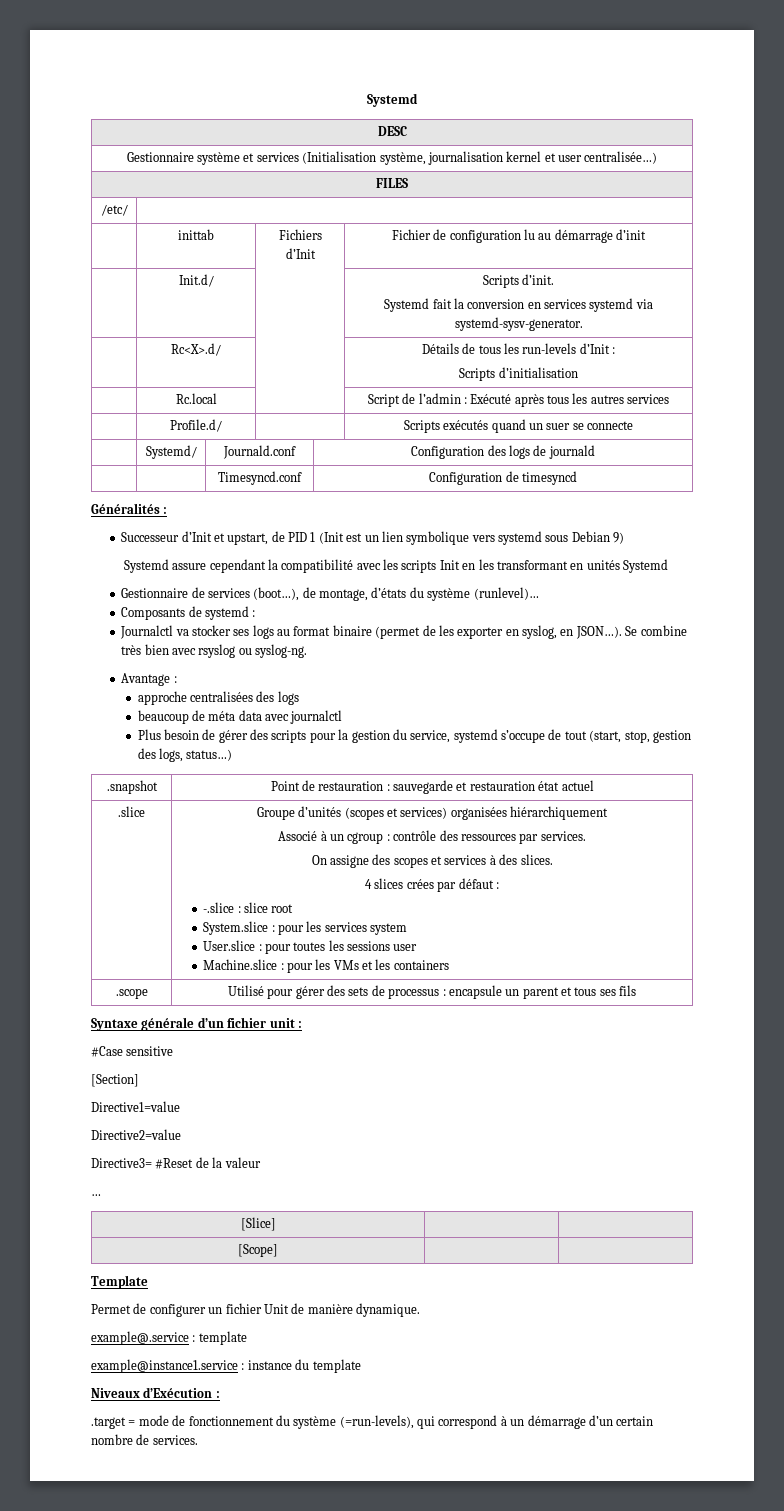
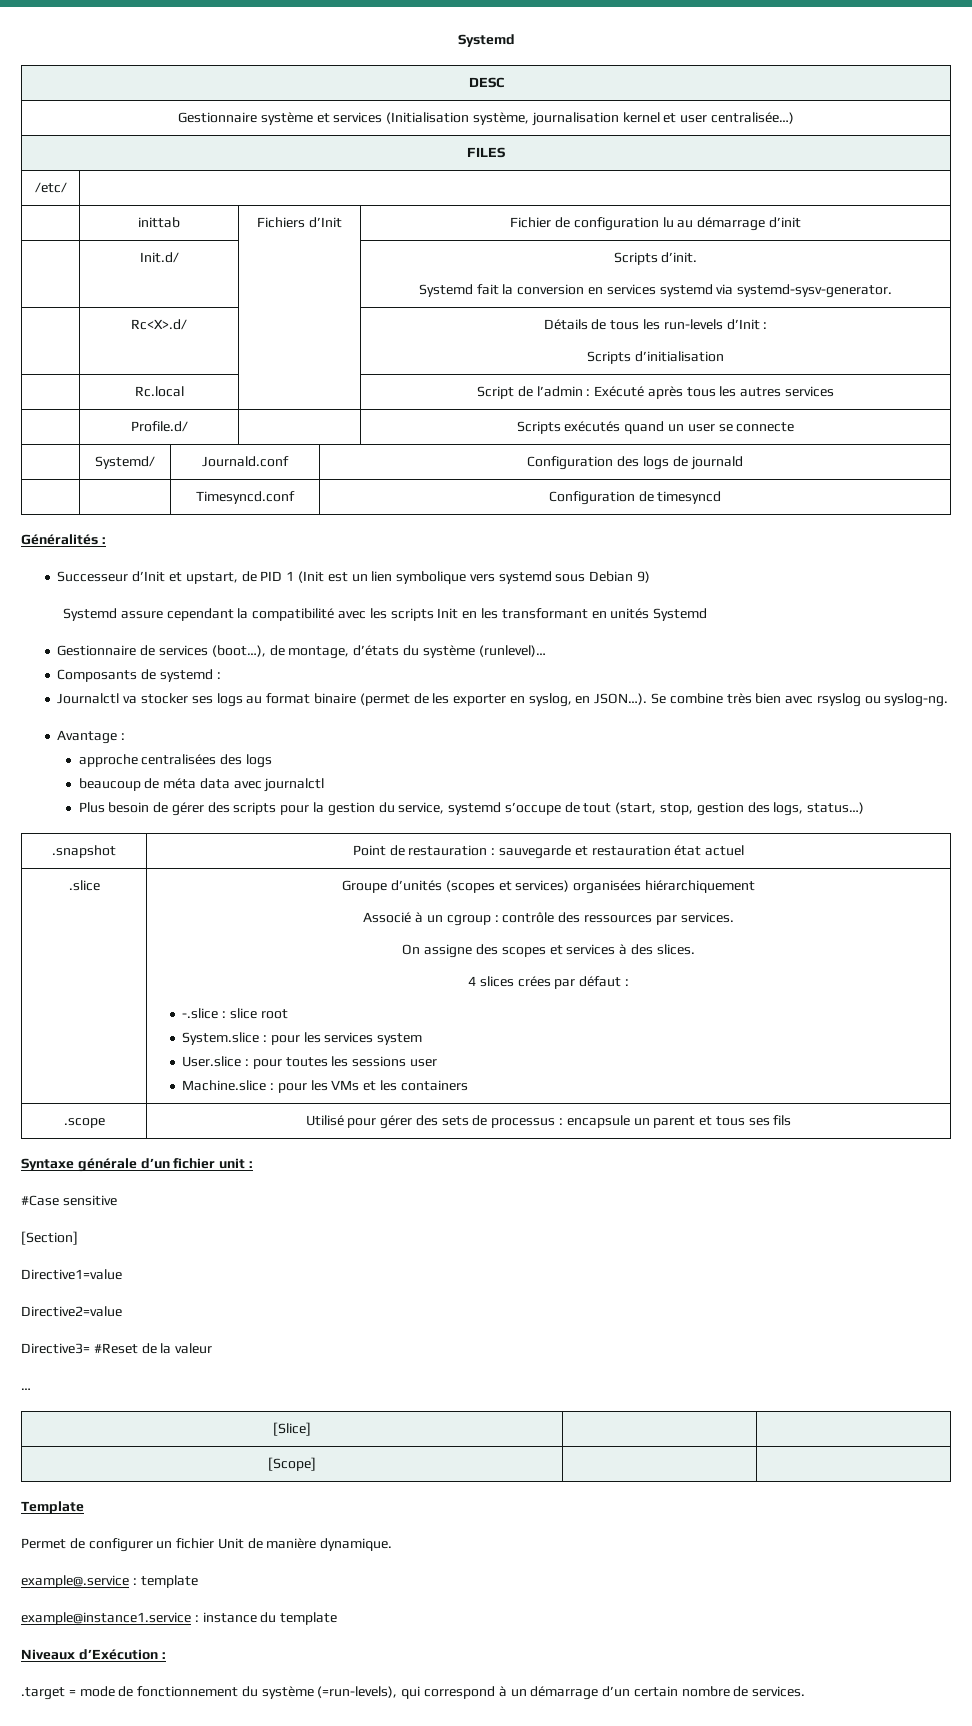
- | Profile.d/ | | Scripts exécutés quand un suer se connecte
+ | Profile.d/ | | Scripts exécutés quand un user se connecte

